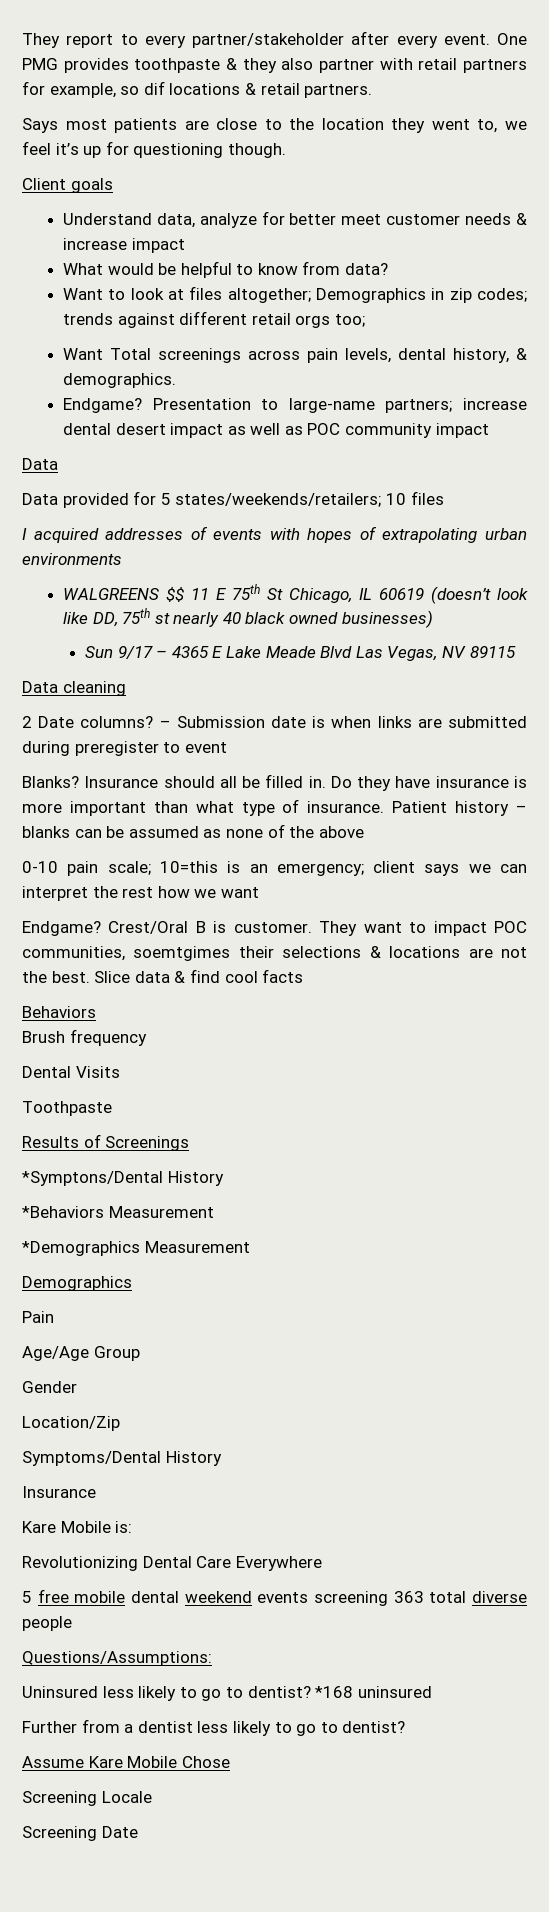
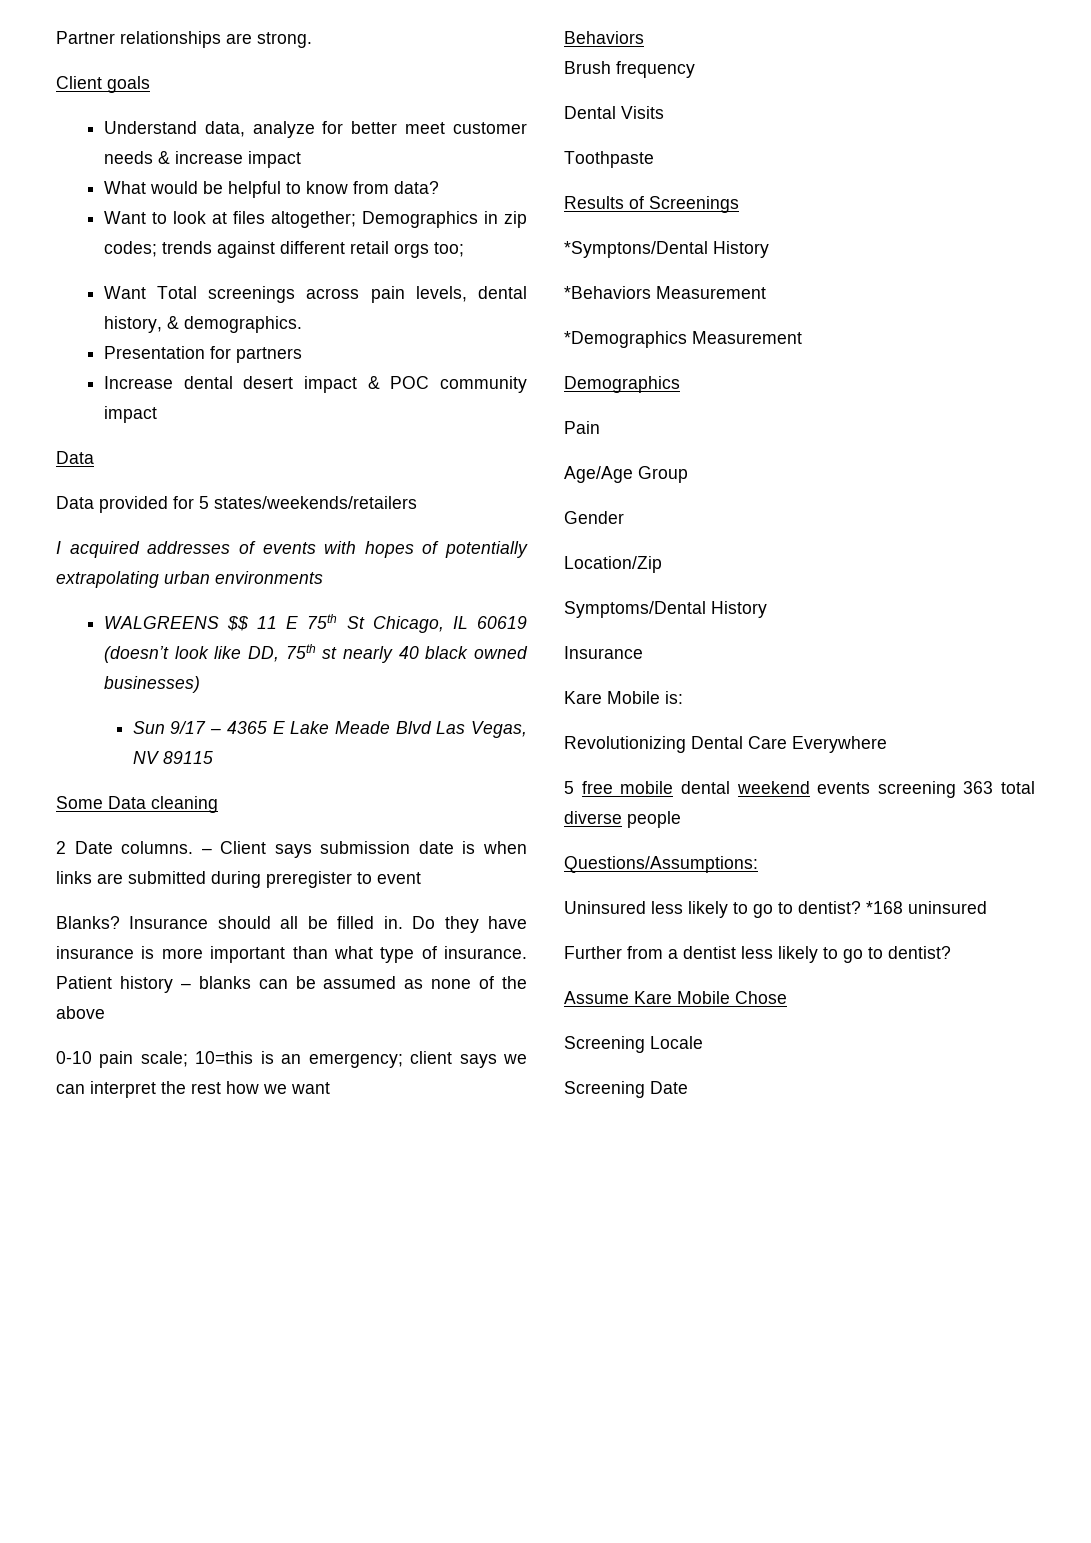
- They report to every partner/stakeholder after every event. One PMG provides toothpaste & they also partner with retail partners for example, so dif locations & retail partners.
- Says most patients are close to the location they went to, we feel it’s up for questioning though.
+ Partner relationships are strong.
- Endgame? Presentation to large-name partners; increase dental desert impact as well as POC community impact
+ Presentation for partners
+ Increase dental desert impact & POC community impact
- Data provided for 5 states/weekends/retailers; 10 files
+ Data provided for 5 states/weekends/retailers
- I acquired addresses of events with hopes of extrapolating urban environments
+ I acquired addresses of events with hopes of potentially extrapolating urban environments
- Data cleaning
+ Some Data cleaning
- 2 Date columns? – Submission date is when links are submitted during preregister to event
+ 2 Date columns. – Client says submission date is when links are submitted during preregister to event
- Endgame? Crest/Oral B is customer. They want to impact POC communities, soemtgimes their selections & locations are not the best. Slice data & find cool facts

